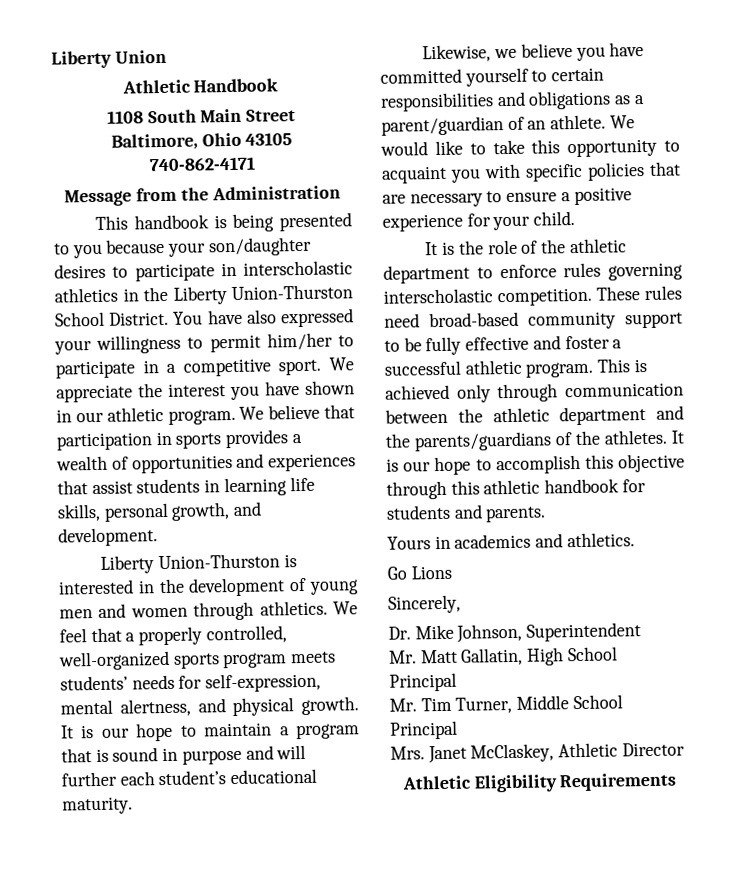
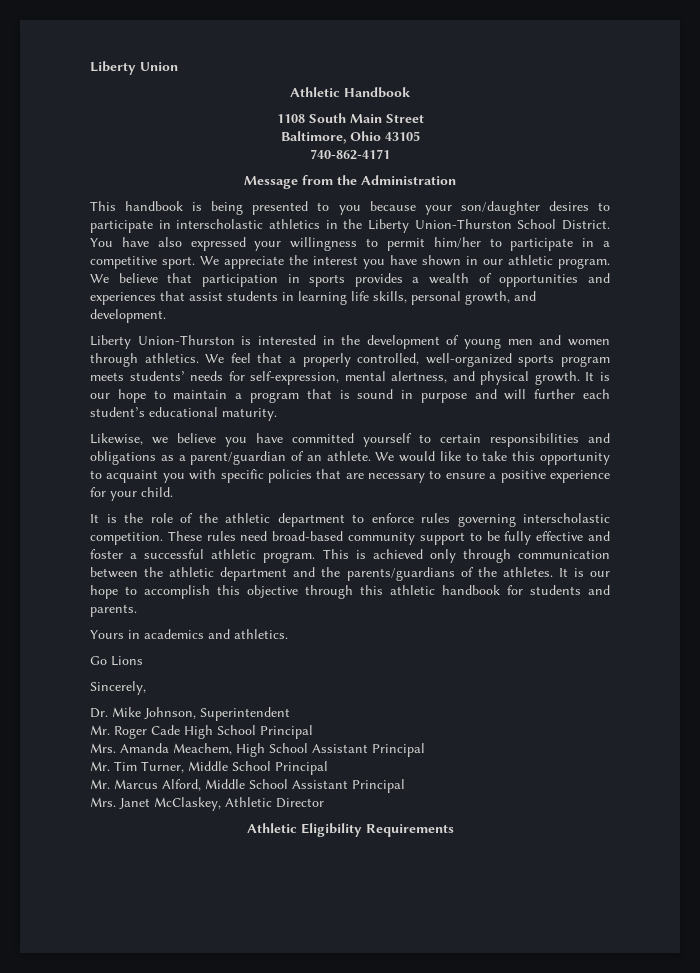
- Mr. Matt Gallatin, High School Principal
+ Mr. Roger Cade High School Principal
+ Mrs. Amanda Meachem, High School Assistant Principal
+ Mr. Marcus Alford, Middle School Assistant Principal

